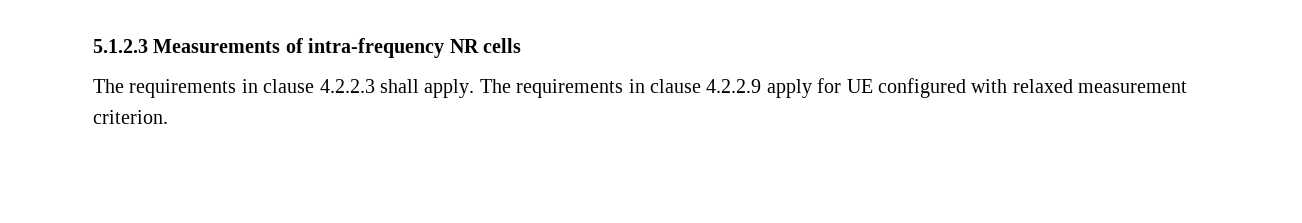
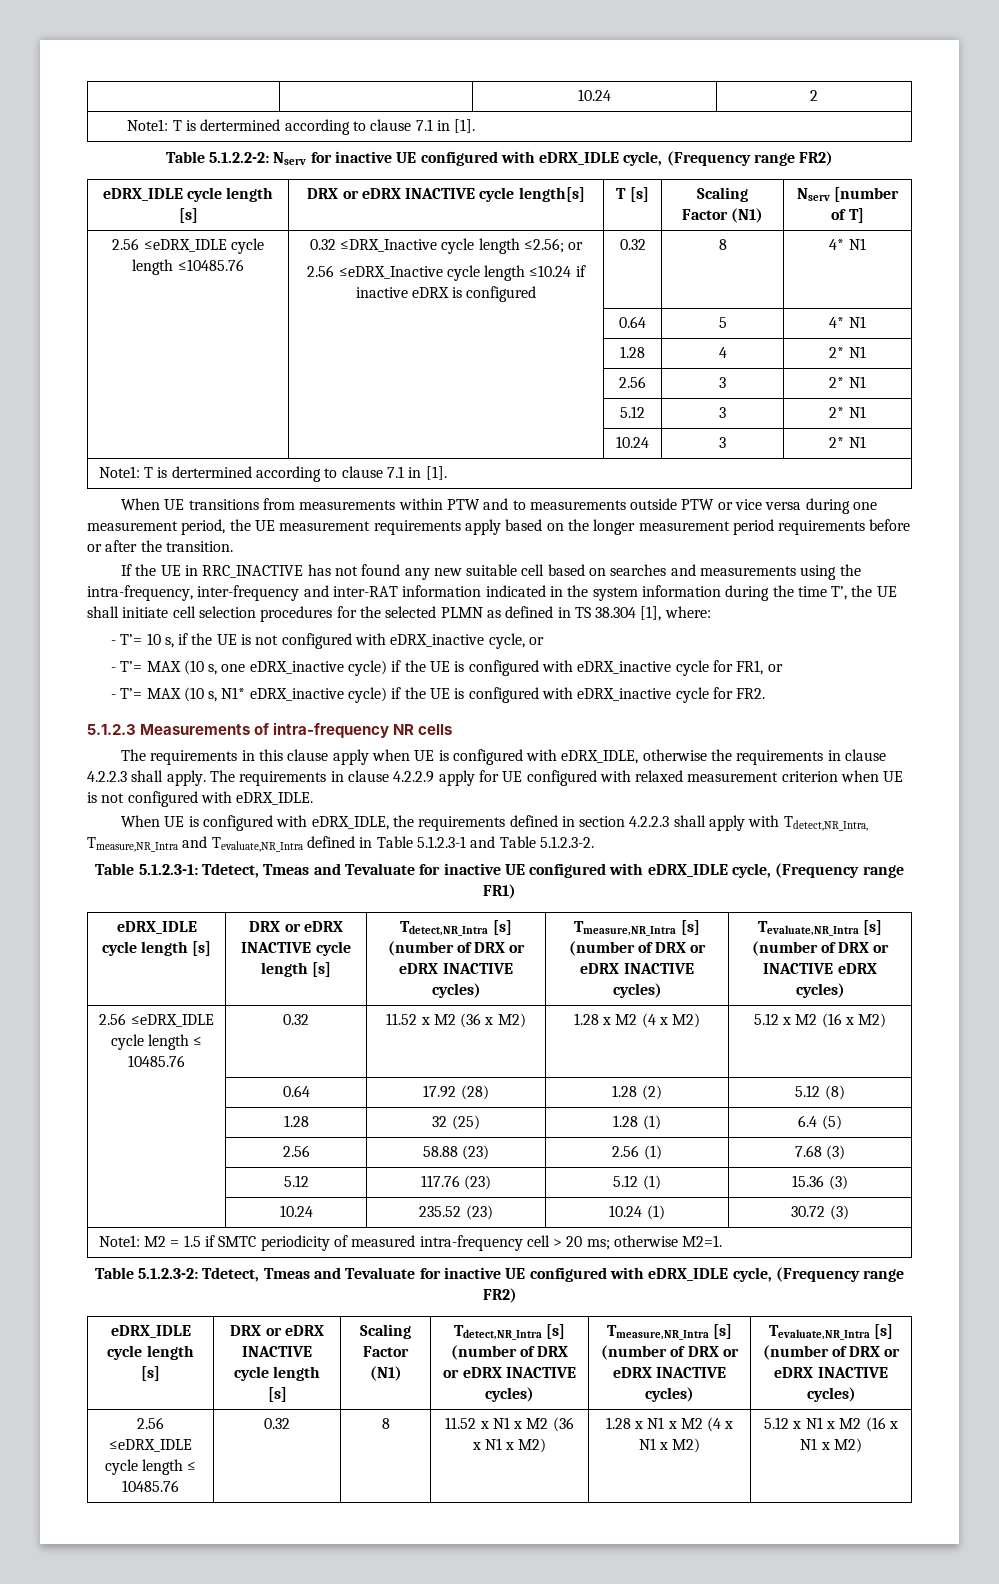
+ | | 10.24 | 2
+ Note1: T is dertermined according to clause 7.1 in [1].
+ Table 5.1.2.2-2: Nserv for inactive UE configured with eDRX_IDLE cycle, (Frequency range FR2)
+ eDRX_IDLE cycle length [s] | DRX or eDRX INACTIVE cycle length[s] | T [s] | Scaling Factor (N1) | Nserv [number of T]
+ 2.56 ≤eDRX_IDLE cycle length ≤10485.76 | 0.32 ≤DRX_Inactive cycle length ≤2.56; or
+ 2.56 ≤eDRX_Inactive cycle length ≤10.24 if inactive eDRX is configured | 0.32 | 8 | 4* N1
+ | | 0.64 | 5 | 4* N1
+ | | 1.28 | 4 | 2* N1
+ | | 2.56 | 3 | 2* N1
+ | | 5.12 | 3 | 2* N1
+ | | 10.24 | 3 | 2* N1
+ Note1: T is dertermined according to clause 7.1 in [1].
+ When UE transitions from measurements within PTW and to measurements outside PTW or vice versa during one measurement period, the UE measurement requirements apply based on the longer measurement period requirements before or after the transition.
+ If the UE in RRC_INACTIVE has not found any new suitable cell based on searches and measurements using the intra-frequency, inter-frequency and inter-RAT information indicated in the system information during the time T’, the UE shall initiate cell selection procedures for the selected PLMN as defined in TS 38.304 [1], where:
+ - T’= 10 s, if the UE is not configured with eDRX_inactive cycle, or
+ - T’= MAX (10 s, one eDRX_inactive cycle) if the UE is configured with eDRX_inactive cycle for FR1, or
+ - T’= MAX (10 s, N1* eDRX_inactive cycle) if the UE is configured with eDRX_inactive cycle for FR2.
- The requirements in clause 4.2.2.3 shall apply.
+ The requirements in this clause apply when UE is configured with eDRX_IDLE, otherwise the requirements in clause 4.2.2.3 shall apply.
- The requirements in clause 4.2.2.9 apply for UE configured with relaxed measurement criterion.
+ The requirements in clause 4.2.2.9 apply for UE configured with relaxed measurement criterion when UE is not configured with eDRX_IDLE.
+ When UE is configured with eDRX_IDLE, the requirements defined in section 4.2.2.3 shall apply with Tdetect,NR_Intra, Tmeasure,NR_Intra and Tevaluate,NR_Intra defined in Table 5.1.2.3-1 and Table 5.1.2.3-2.
+ Table 5.1.2.3-1: Tdetect, Tmeas and Tevaluate for inactive UE configured with eDRX_IDLE cycle, (Frequency range FR1)
+ eDRX_IDLE cycle length [s] | DRX or eDRX INACTIVE cycle length [s] | Tdetect,NR_Intra [s] (number of DRX or eDRX INACTIVE cycles) | Tmeasure,NR_Intra [s] (number of DRX or eDRX INACTIVE cycles) | Tevaluate,NR_Intra [s] (number of DRX or INACTIVE eDRX cycles)
+ 2.56 ≤eDRX_IDLE cycle length ≤ 10485.76 | 0.32 | 11.52 x M2 (36 x M2) | 1.28 x M2 (4 x M2) | 5.12 x M2 (16 x M2)
+ | 0.64 | 17.92 (28) | 1.28 (2) | 5.12 (8)
+ | 1.28 | 32 (25) | 1.28 (1) | 6.4 (5)
+ | 2.56 | 58.88 (23) | 2.56 (1) | 7.68 (3)
+ | 5.12 | 117.76 (23) | 5.12 (1) | 15.36 (3)
+ | 10.24 | 235.52 (23) | 10.24 (1) | 30.72 (3)
+ Note1: M2 = 1.5 if SMTC periodicity of measured intra-frequency cell > 20 ms; otherwise M2=1.
+ Table 5.1.2.3-2: Tdetect, Tmeas and Tevaluate for inactive UE configured with eDRX_IDLE cycle, (Frequency range FR2)
+ eDRX_IDLE cycle length [s] | DRX or eDRX INACTIVE cycle length [s] | Scaling Factor (N1) | Tdetect,NR_Intra [s] (number of DRX or eDRX INACTIVE cycles) | Tmeasure,NR_Intra [s] (number of DRX or eDRX INACTIVE cycles) | Tevaluate,NR_Intra [s] (number of DRX or eDRX INACTIVE cycles)
+ 2.56 ≤eDRX_IDLE cycle length ≤ 10485.76 | 0.32 | 8 | 11.52 x N1 x M2 (36 x N1 x M2) | 1.28 x N1 x M2 (4 x N1 x M2) | 5.12 x N1 x M2 (16 x N1 x M2)

